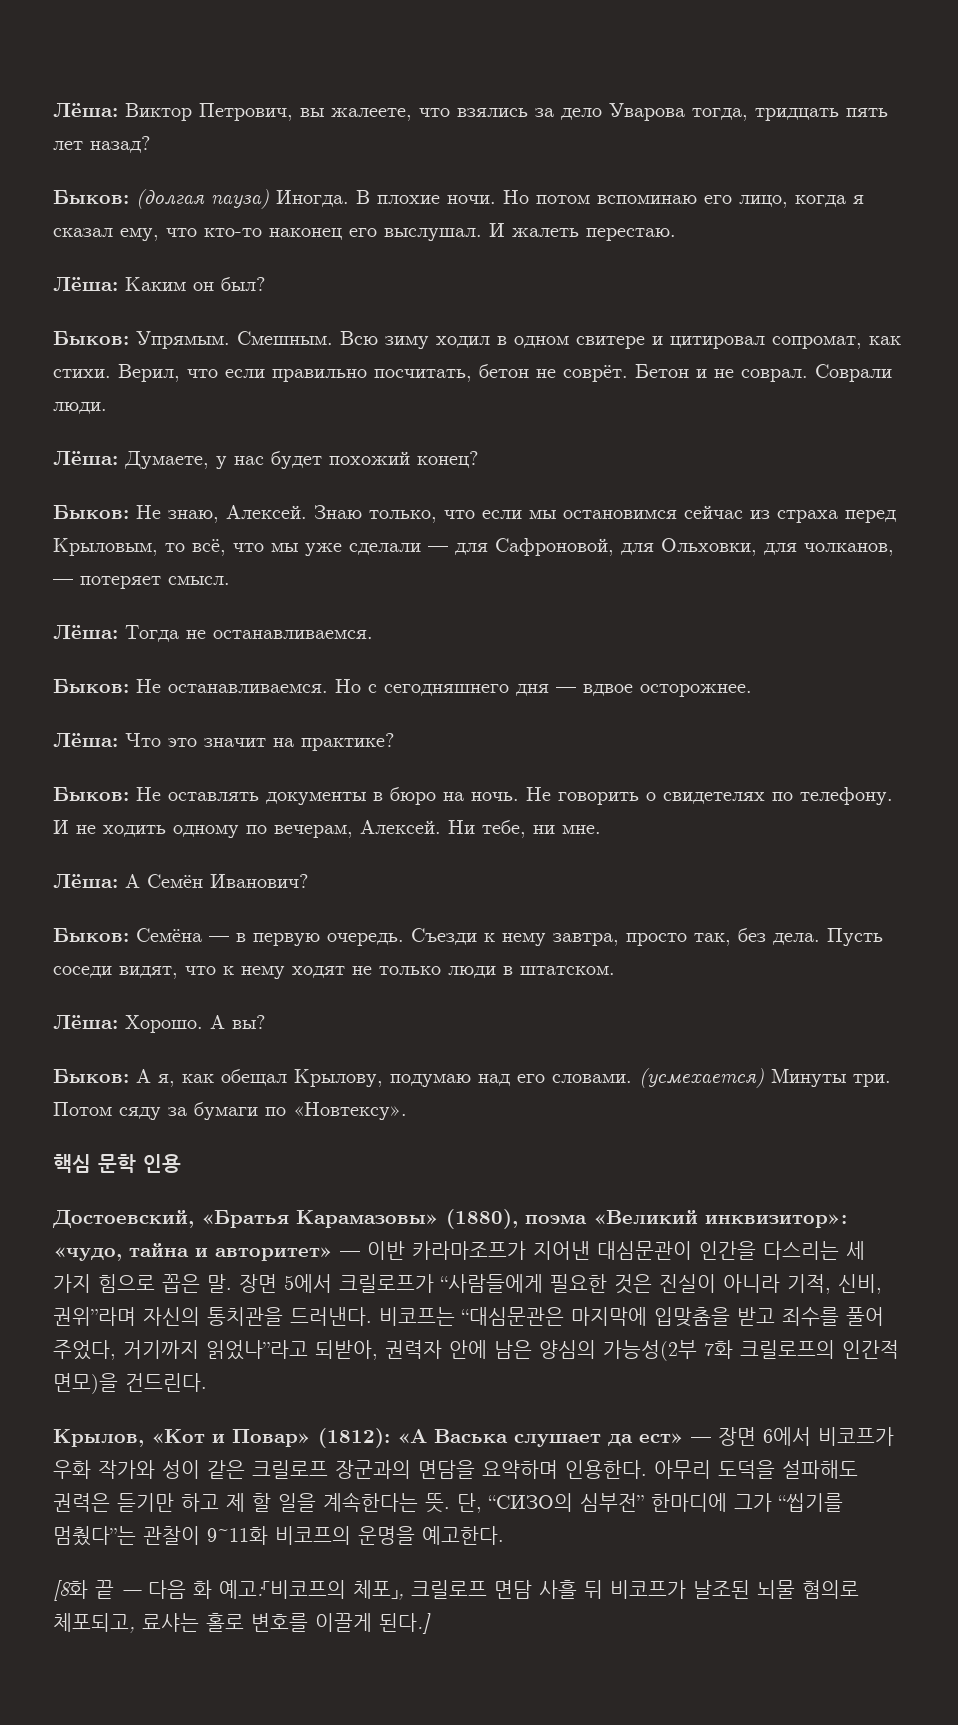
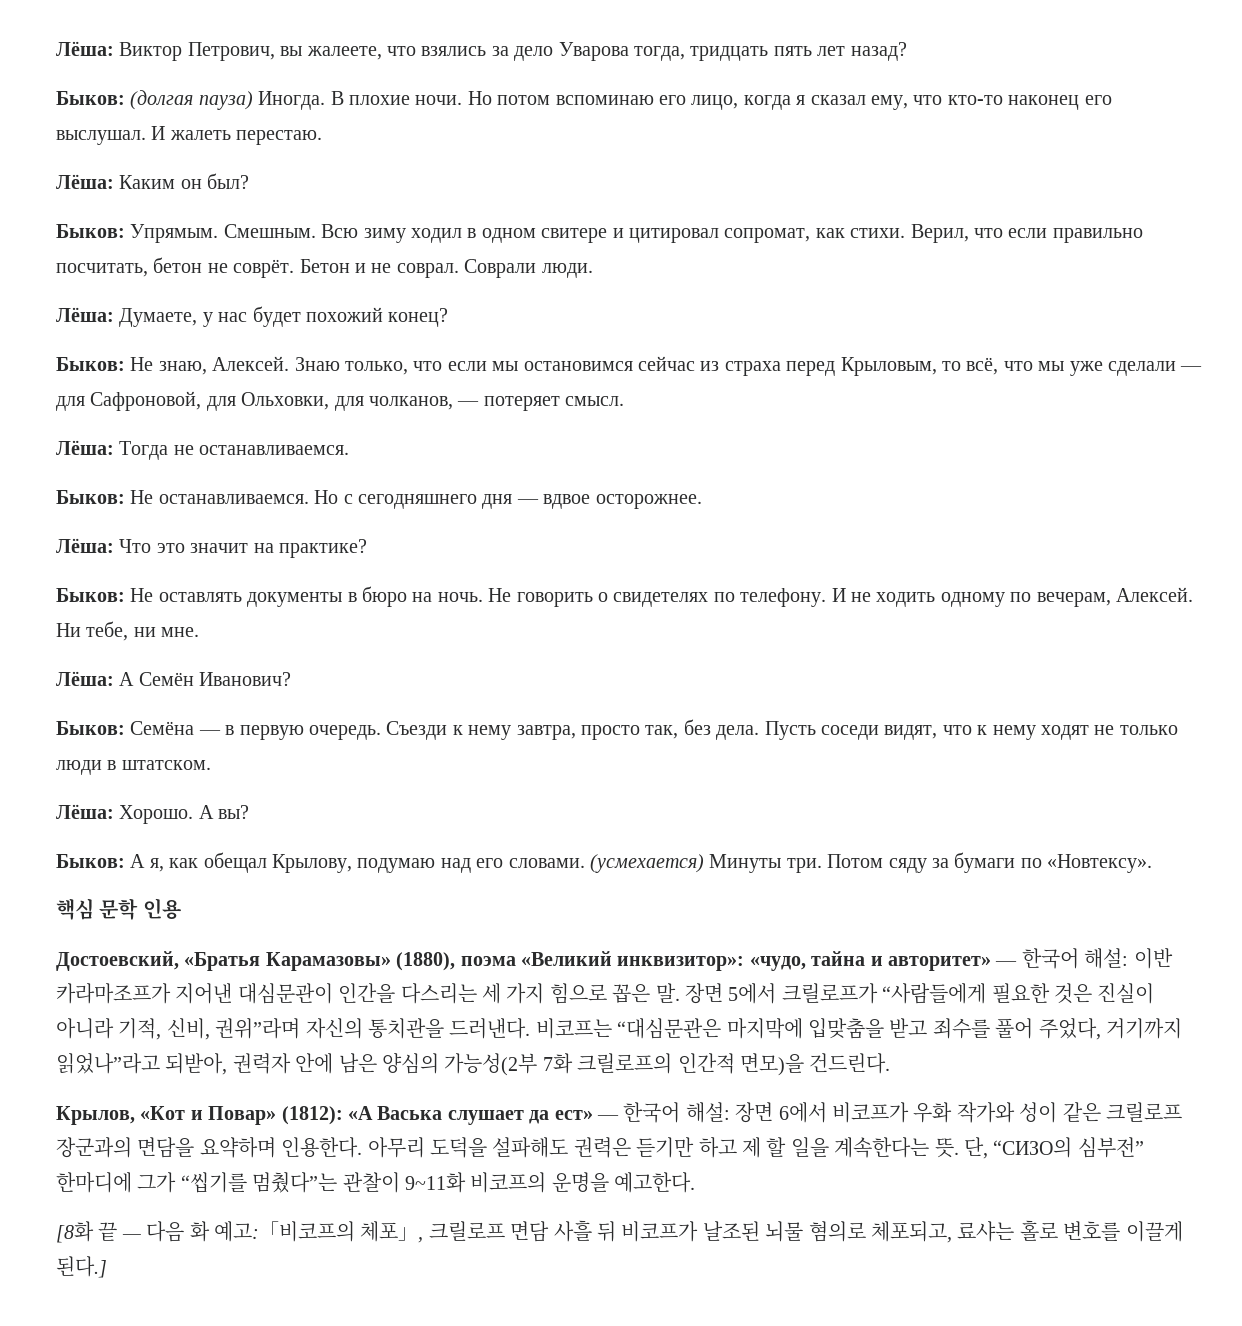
- Достоевский, «Братья Карамазовы» (1880), поэма «Великий инквизитор»: «чудо, тайна и авторитет» — 이반 카라마조프가 지어낸 대심문관이 인간을 다스리는 세 가지 힘으로 꼽은 말.
+ Достоевский, «Братья Карамазовы» (1880), поэма «Великий инквизитор»: «чудо, тайна и авторитет» — 한국어 해설: 이반 카라마조프가 지어낸 대심문관이 인간을 다스리는 세 가지 힘으로 꼽은 말.
- Крылов, «Кот и Повар» (1812): «А Васька слушает да ест» — 장면 6에서 비코프가 우화 작가와 성이 같은 크릴로프 장군과의 면담을 요약하며 인용한다.
+ Крылов, «Кот и Повар» (1812): «А Васька слушает да ест» — 한국어 해설: 장면 6에서 비코프가 우화 작가와 성이 같은 크릴로프 장군과의 면담을 요약하며 인용한다.

